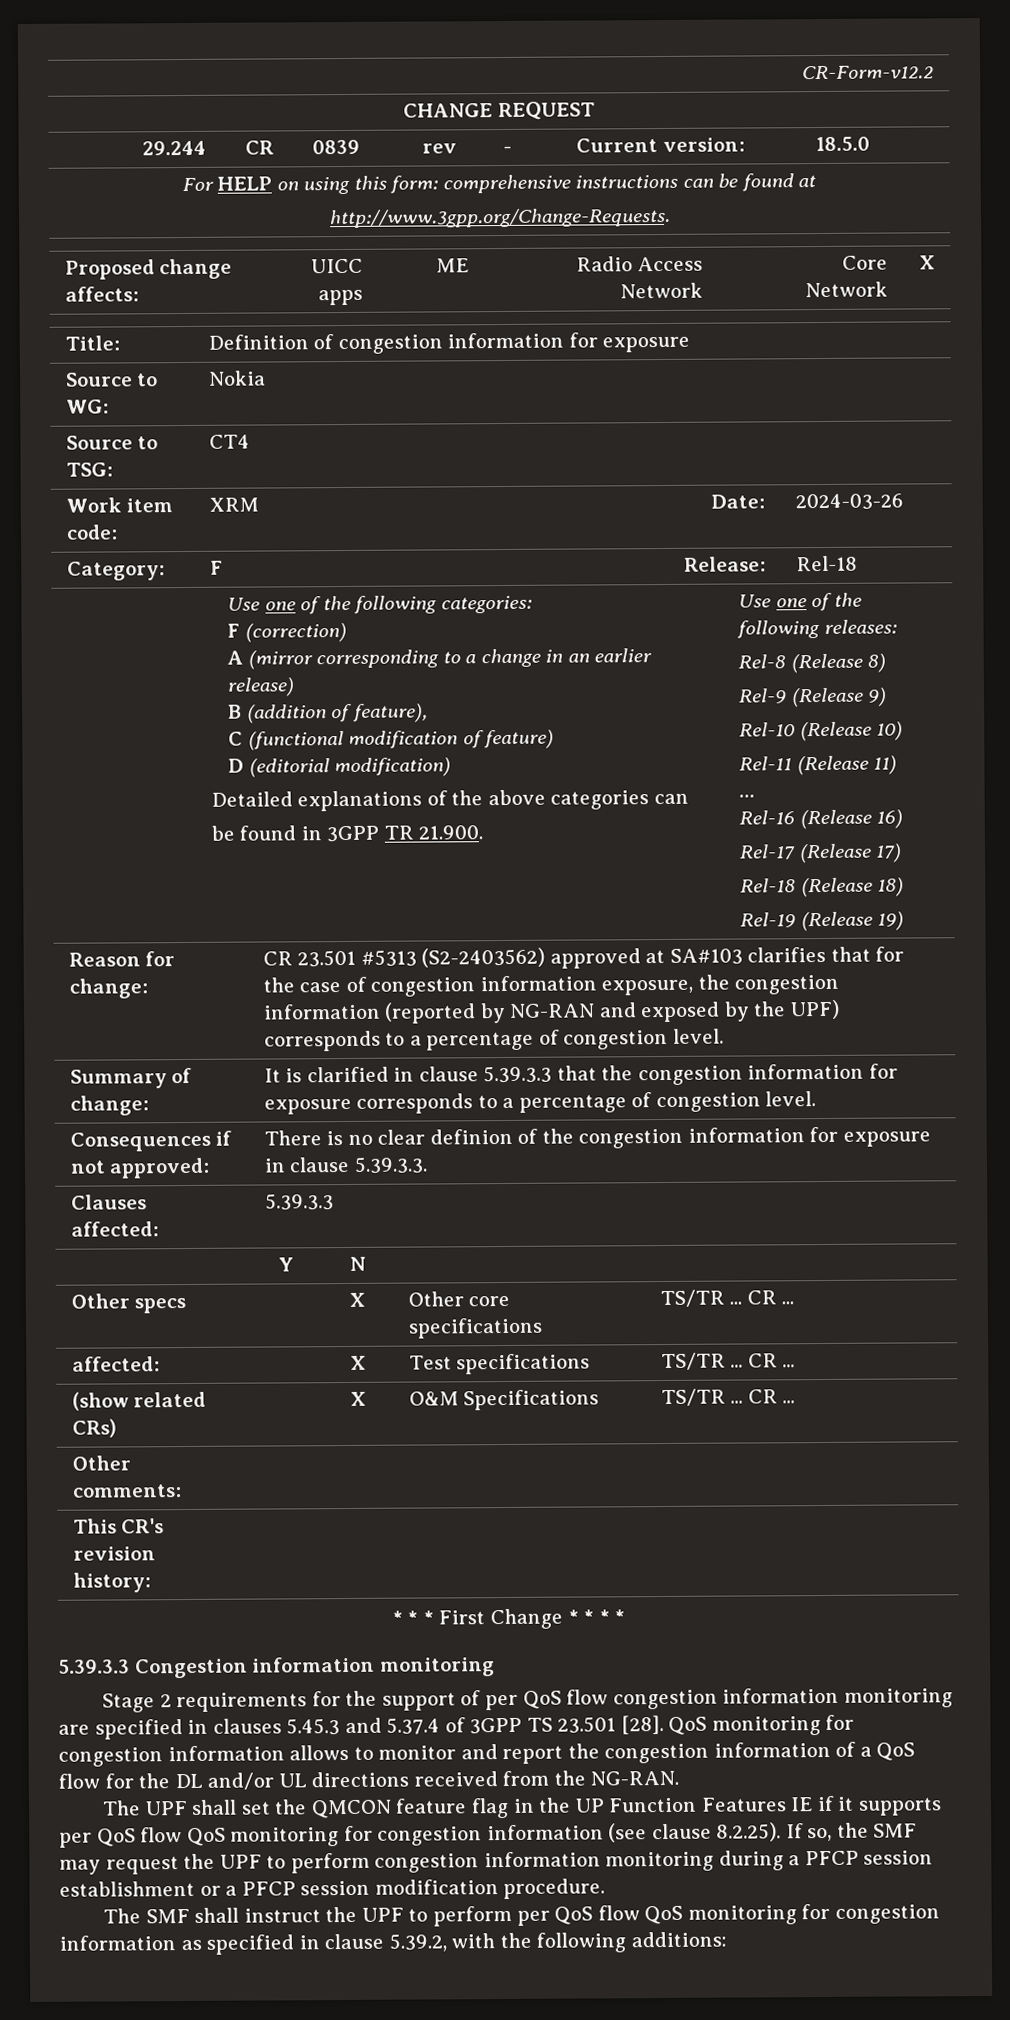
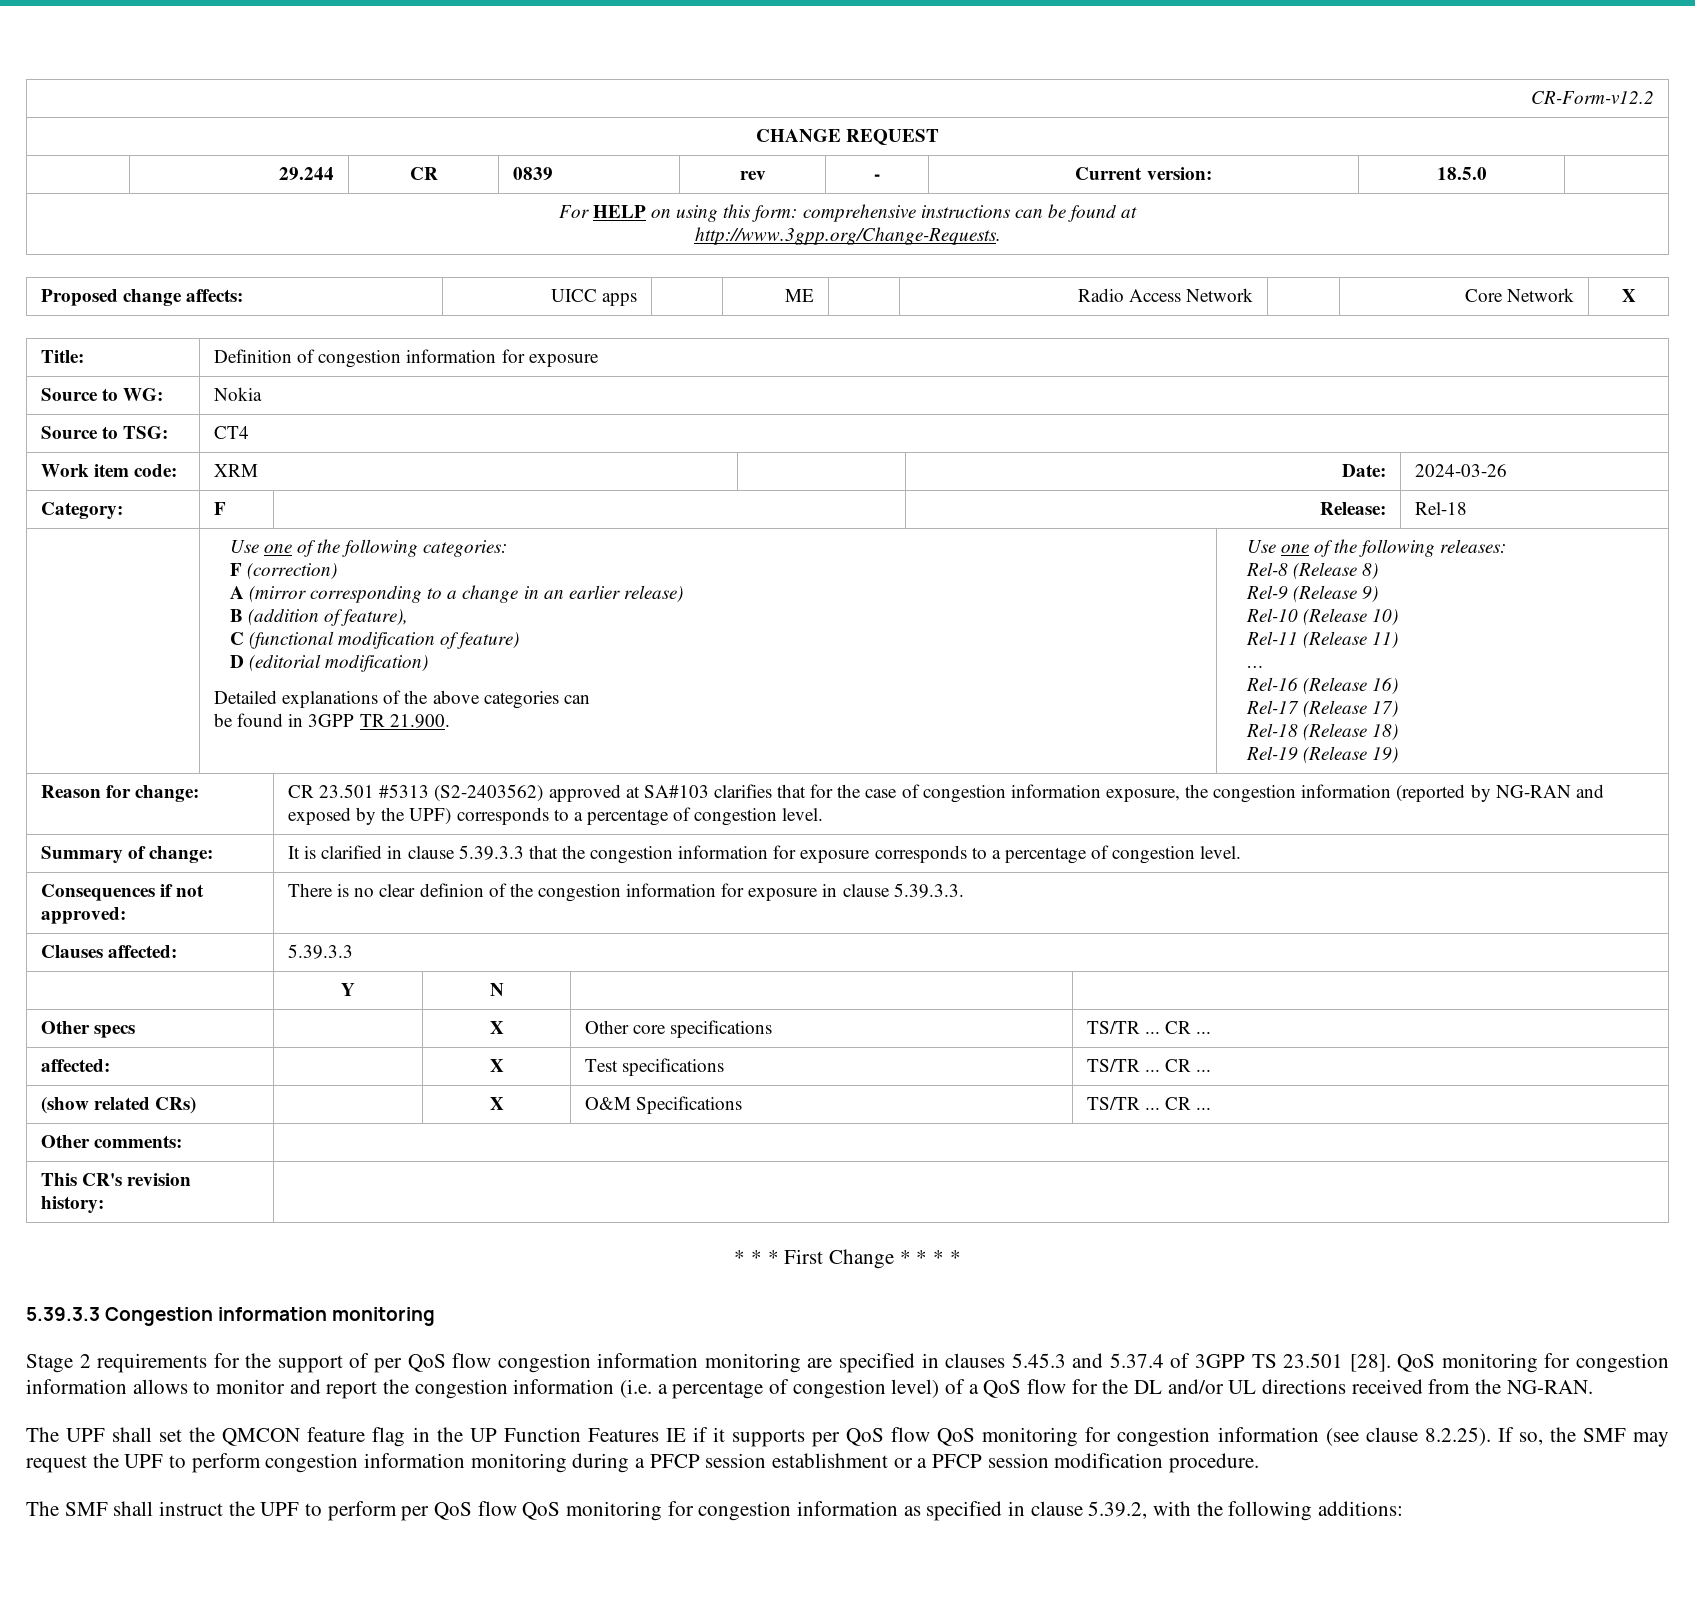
- QoS monitoring for congestion information allows to monitor and report the congestion information of a QoS flow for the DL and/or UL directions received from the NG-RAN.
+ QoS monitoring for congestion information allows to monitor and report the congestion information (i.e. a percentage of congestion level) of a QoS flow for the DL and/or UL directions received from the NG-RAN.

